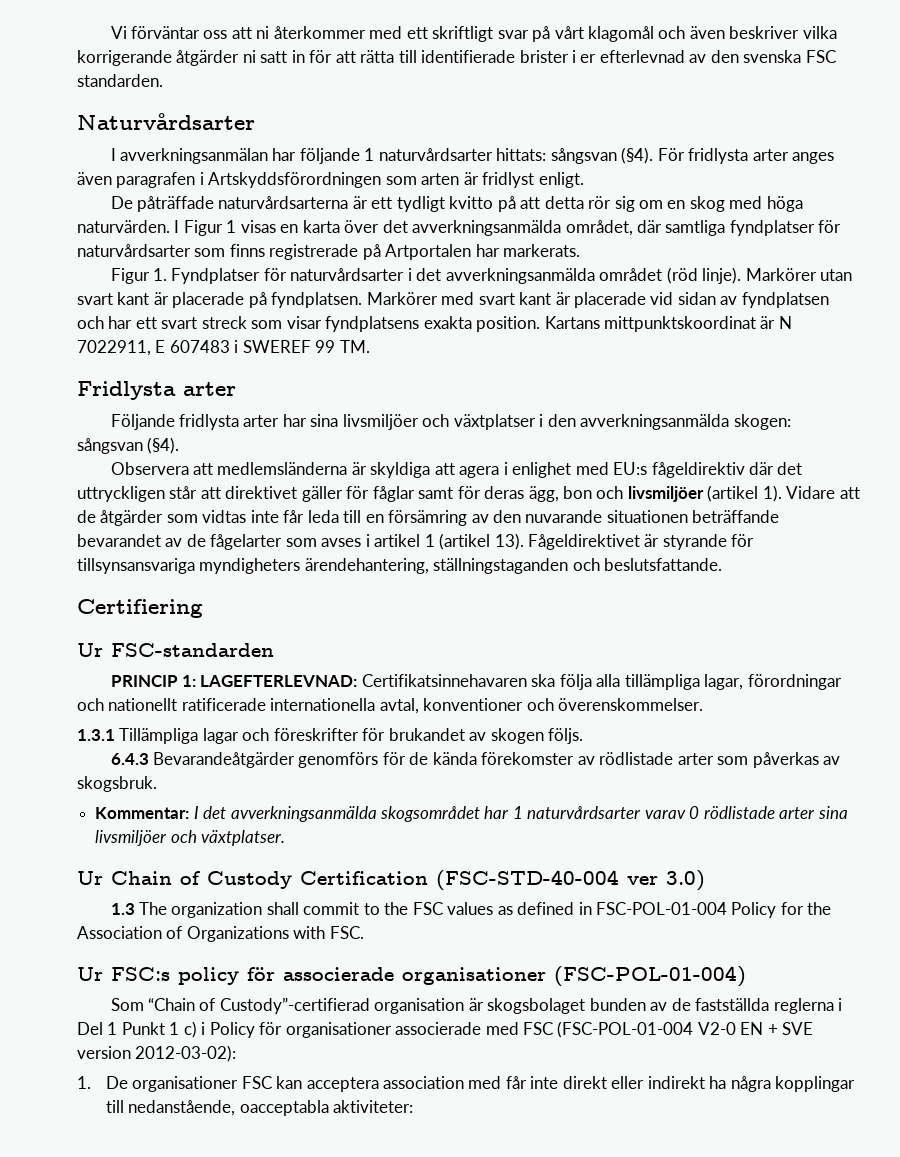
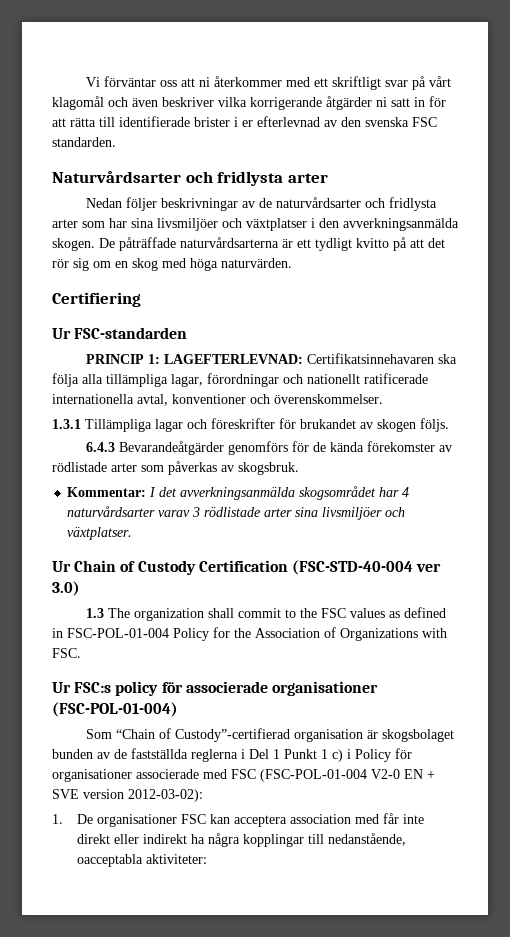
- Naturvårdsarter
- I avverkningsanmälan har följande 1 naturvårdsarter hittats: sångsvan (§4). För fridlysta arter anges även paragrafen i Artskyddsförordningen som arten är fridlyst enligt.
- De påträffade naturvårdsarterna är ett tydligt kvitto på att detta rör sig om en skog med höga naturvärden. I Figur 1 visas en karta över det avverkningsanmälda området, där samtliga fyndplatser för naturvårdsarter som finns registrerade på Artportalen har markerats.
- Figur 1. Fyndplatser för naturvårdsarter i det avverkningsanmälda området (röd linje). Markörer utan svart kant är placerade på fyndplatsen. Markörer med svart kant är placerade vid sidan av fyndplatsen och har ett svart streck som visar fyndplatsens exakta position. Kartans mittpunktskoordinat är N 7022911, E 607483 i SWEREF 99 TM.
- Fridlysta arter
- Följande fridlysta arter har sina livsmiljöer och växtplatser i den avverkningsanmälda skogen: sångsvan (§4).
- Observera att medlemsländerna är skyldiga att agera i enlighet med EU:s fågeldirektiv där det uttryckligen står att direktivet gäller för fåglar samt för deras ägg, bon och livsmiljöer (artikel 1). Vidare att de åtgärder som vidtas inte får leda till en försämring av den nuvarande situationen beträffande bevarandet av de fågelarter som avses i artikel 1 (artikel 13). Fågeldirektivet är styrande för tillsynsansvariga myndigheters ärendehantering, ställningstaganden och beslutsfattande.
+ Naturvårdsarter och fridlysta arter
+ Nedan följer beskrivningar av de naturvårdsarter och fridlysta arter som har sina livsmiljöer och växtplatser i den avverkningsanmälda skogen. De påträffade naturvårdsarterna är ett tydligt kvitto på att det rör sig om en skog med höga naturvärden.
- Kommentar: I det avverkningsanmälda skogsområdet har 1 naturvårdsarter varav 0 rödlistade arter sina livsmiljöer och växtplatser.
+ Kommentar: I det avverkningsanmälda skogsområdet har 4 naturvårdsarter varav 3 rödlistade arter sina livsmiljöer och växtplatser.

